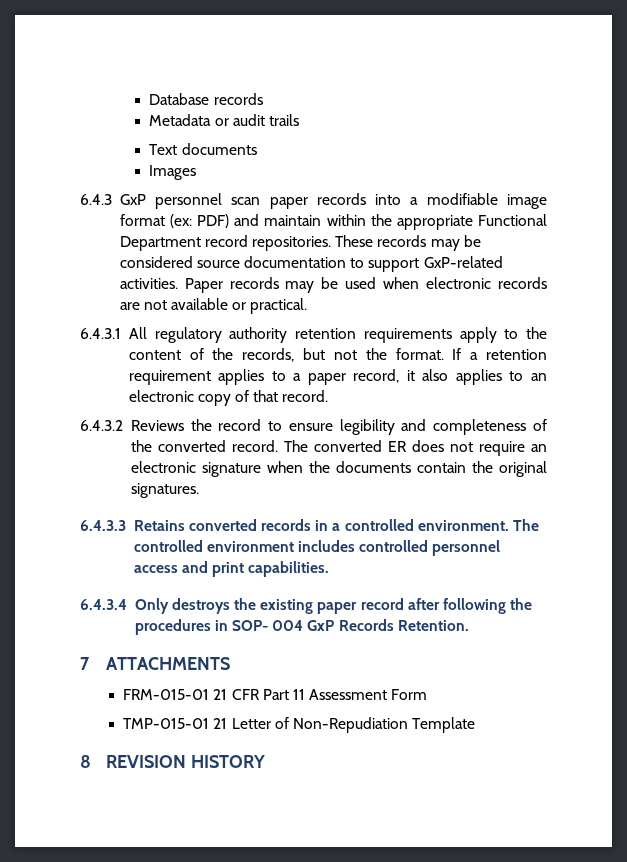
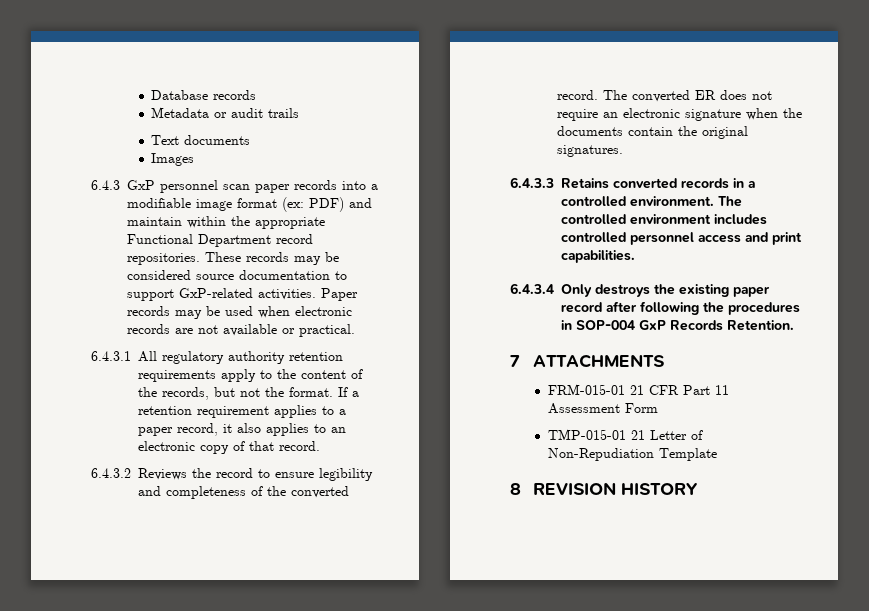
- 6.4.3.4 Only destroys the existing paper record after following the procedures in SOP- 004 GxP Records Retention.
+ 6.4.3.4 Only destroys the existing paper record after following the procedures in SOP-004 GxP Records Retention.

